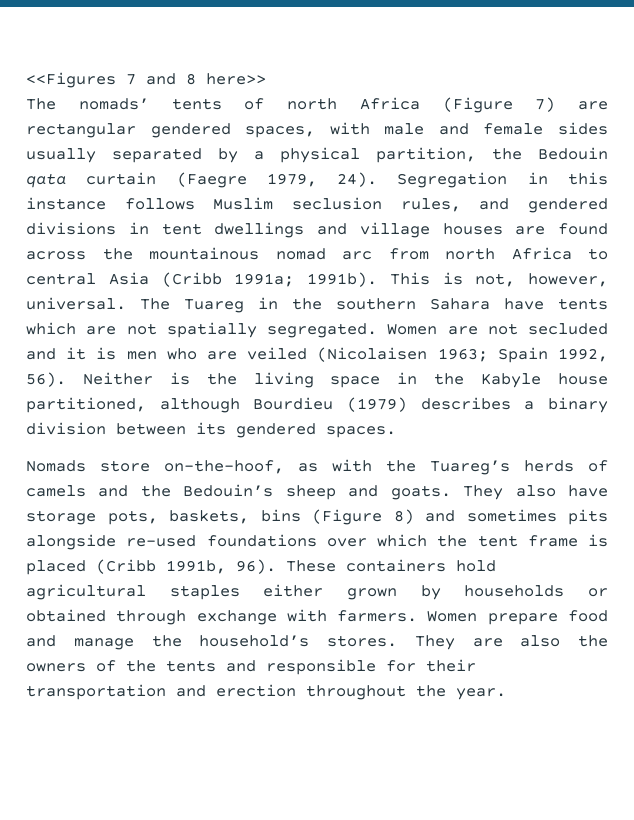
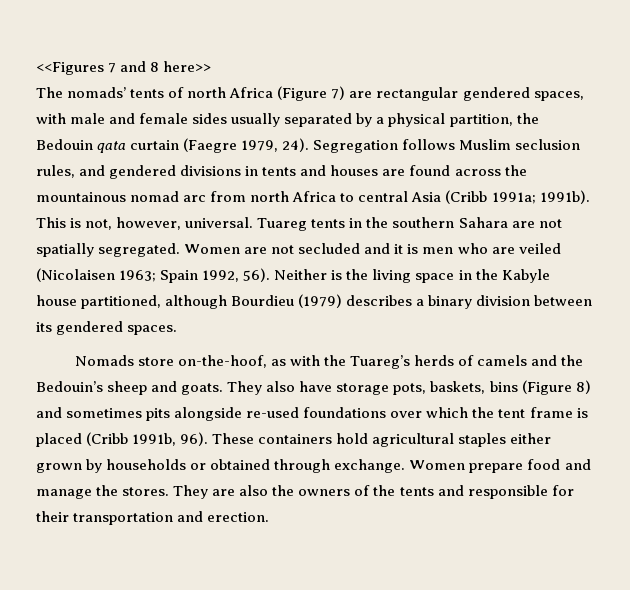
- Segregation in this instance follows Muslim seclusion rules, and gendered divisions in tent dwellings and village houses are found across the mountainous nomad arc from north Africa to central Asia (Cribb 1991a; 1991b).
+ Segregation follows Muslim seclusion rules, and gendered divisions in tents and houses are found across the mountainous nomad arc from north Africa to central Asia (Cribb 1991a; 1991b).
- The Tuareg in the southern Sahara have tents which are not spatially segregated.
+ Tuareg tents in the southern Sahara are not spatially segregated.
- These containers hold agricultural staples either grown by households or obtained through exchange with farmers.
+ These containers hold agricultural staples either grown by households or obtained through exchange.
- Women prepare food and manage the household’s stores.
+ Women prepare food and manage the stores.
- They are also the owners of the tents and responsible for their transportation and erection throughout the year.
+ They are also the owners of the tents and responsible for their transportation and erection.

